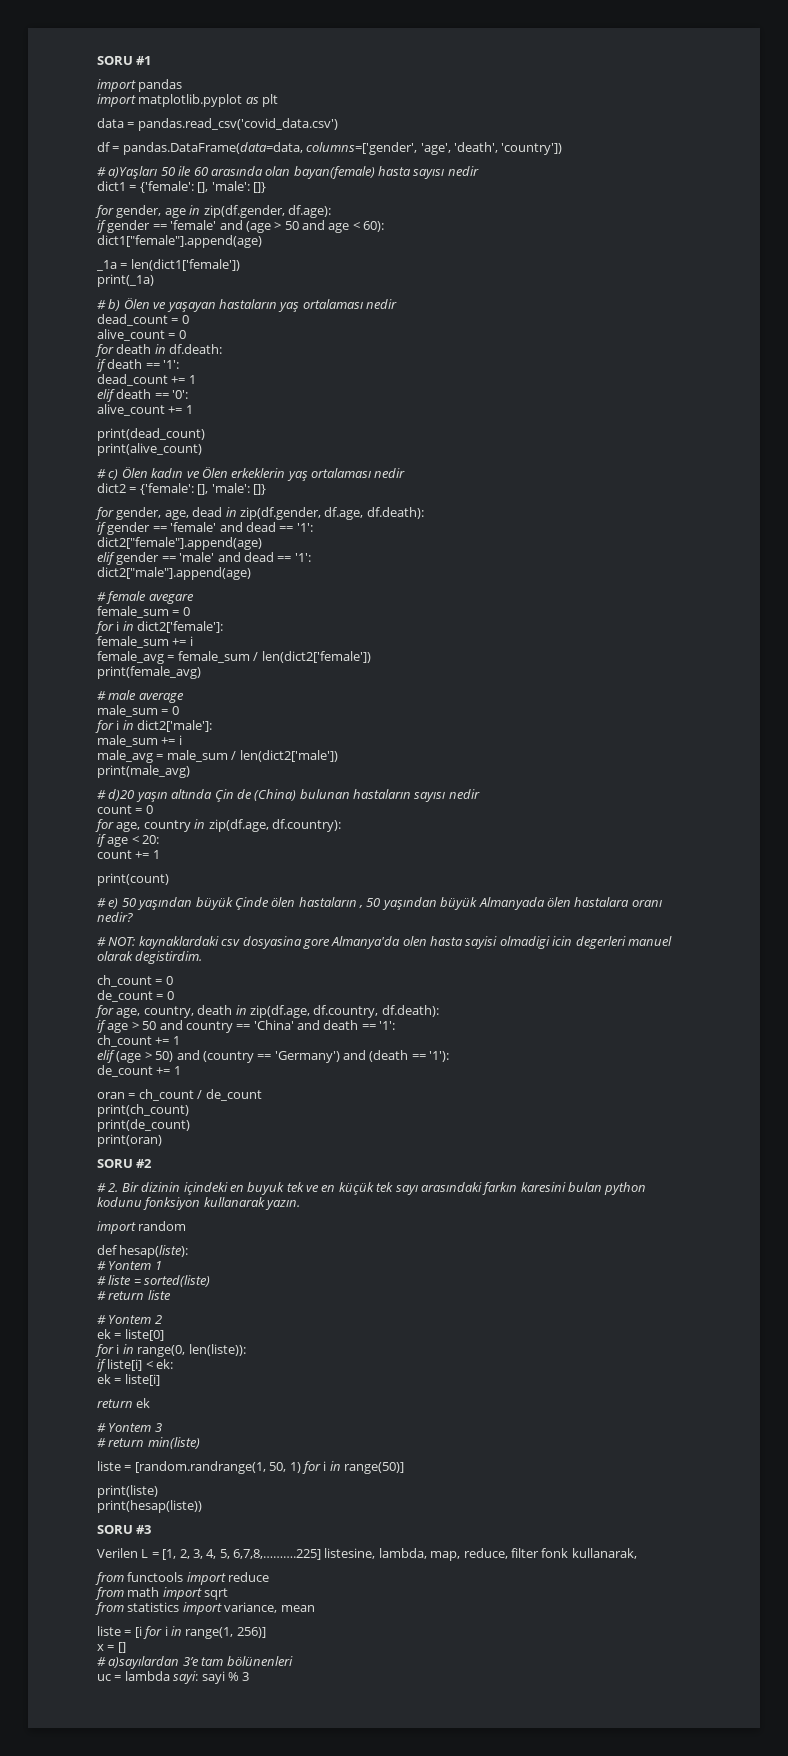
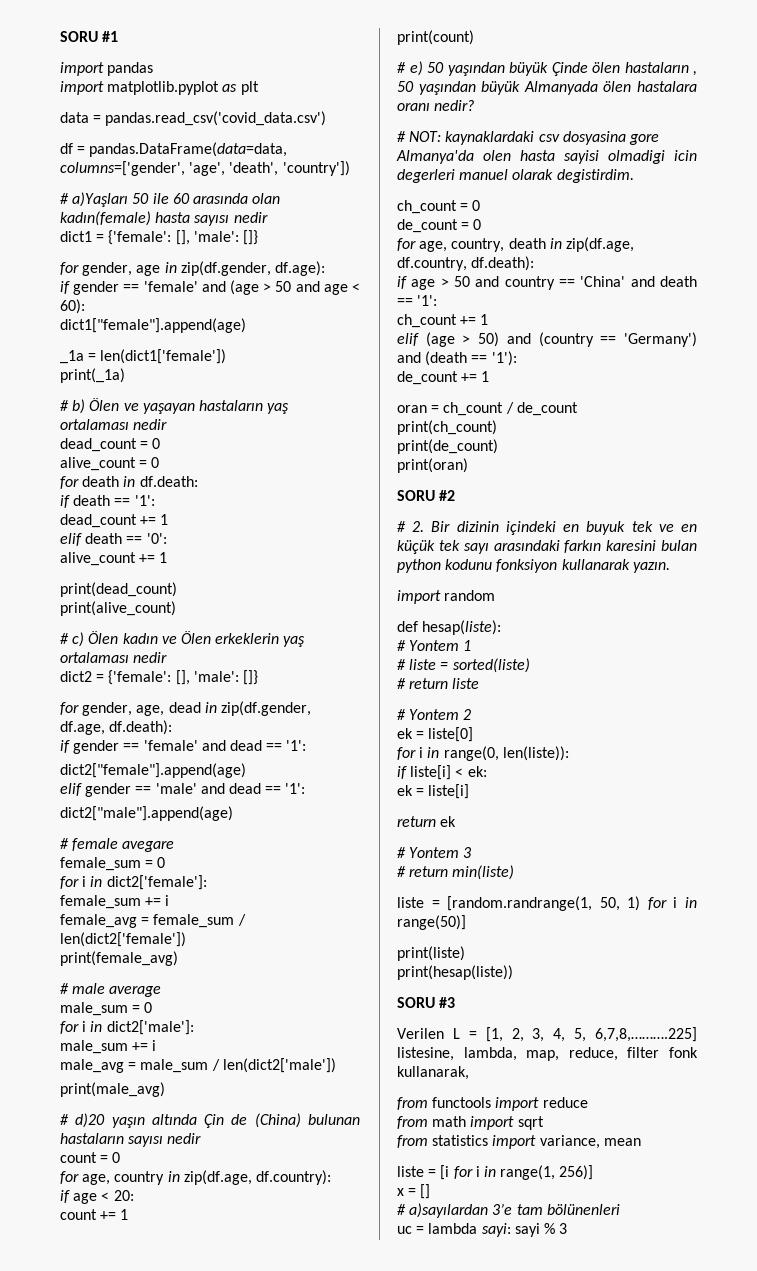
- # a)Yaşları 50 ile 60 arasında olan bayan(female) hasta sayısı nedir
+ # a)Yaşları 50 ile 60 arasında olan kadın(female) hasta sayısı nedir

